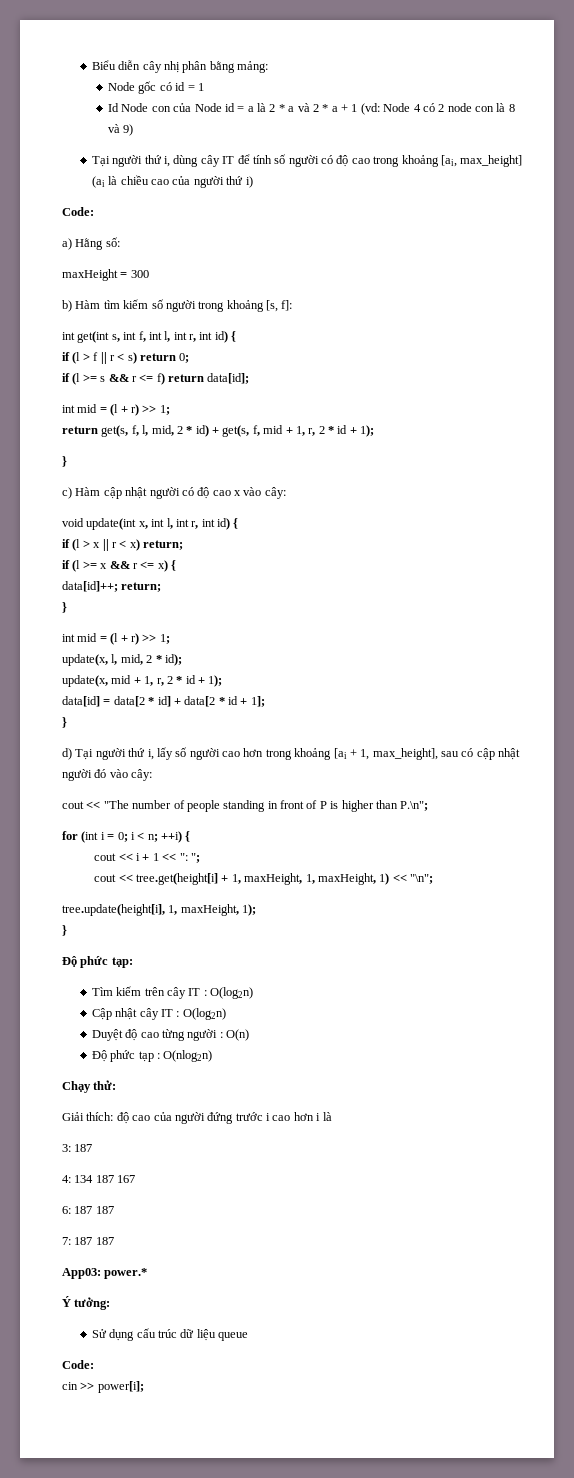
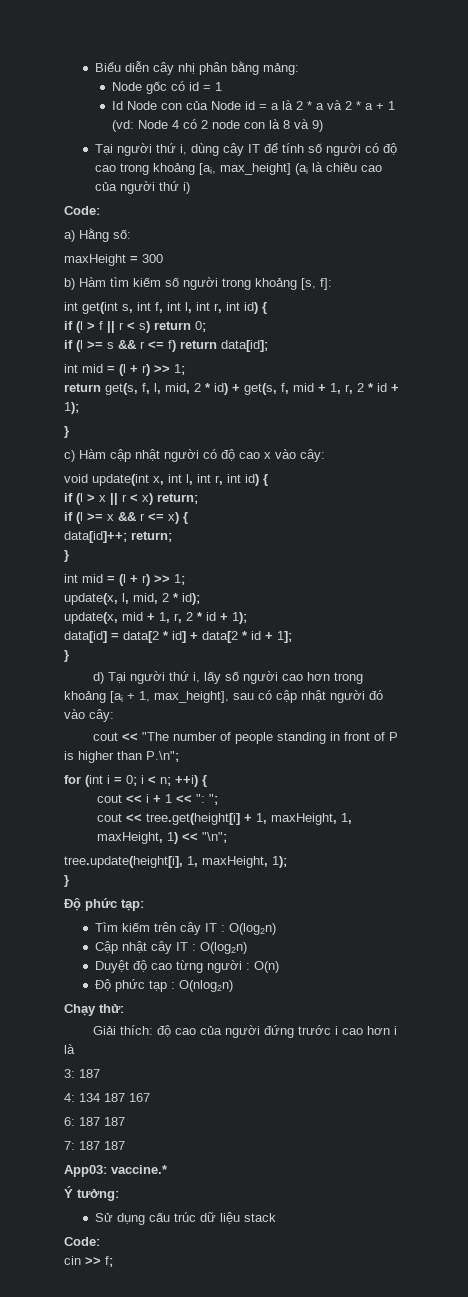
- App03: power.*
+ App03: vaccine.*
- Sử dụng cấu trúc dữ liệu queue
+ Sử dụng cấu trúc dữ liệu stack
- cin >> power[i];
+ cin >> f;

